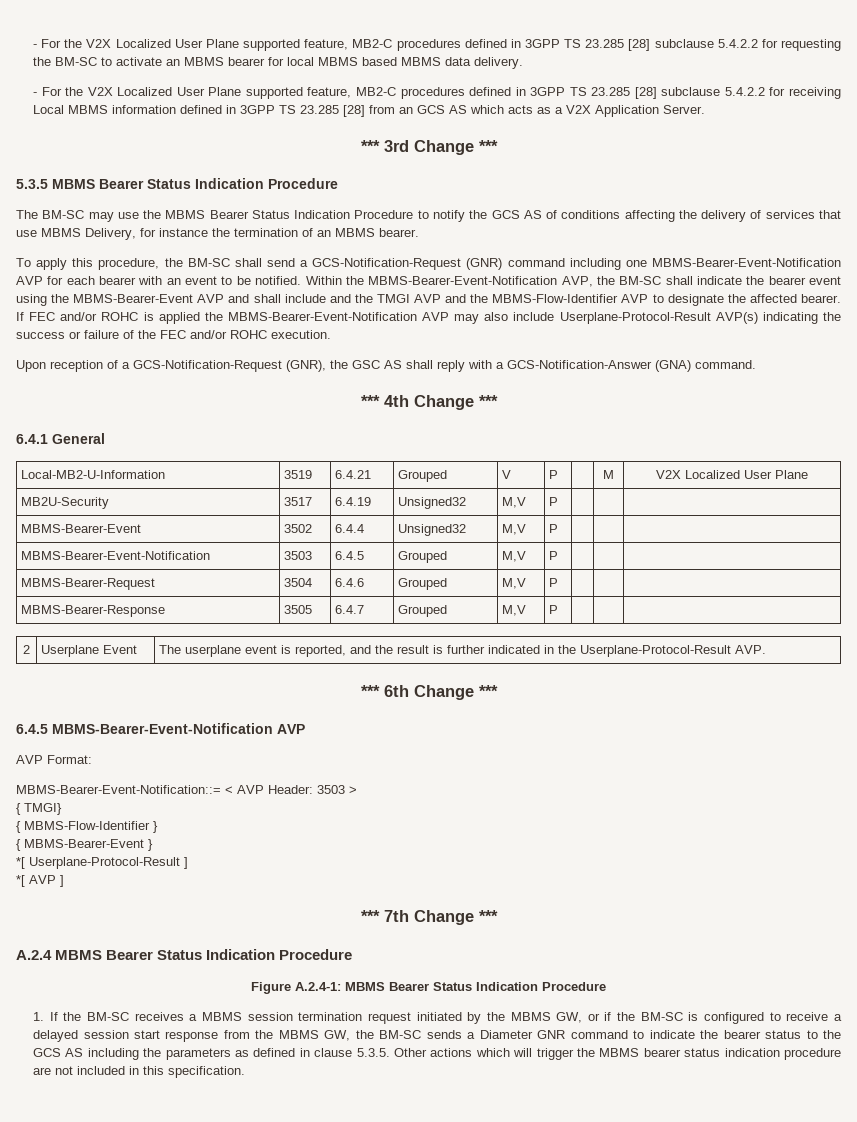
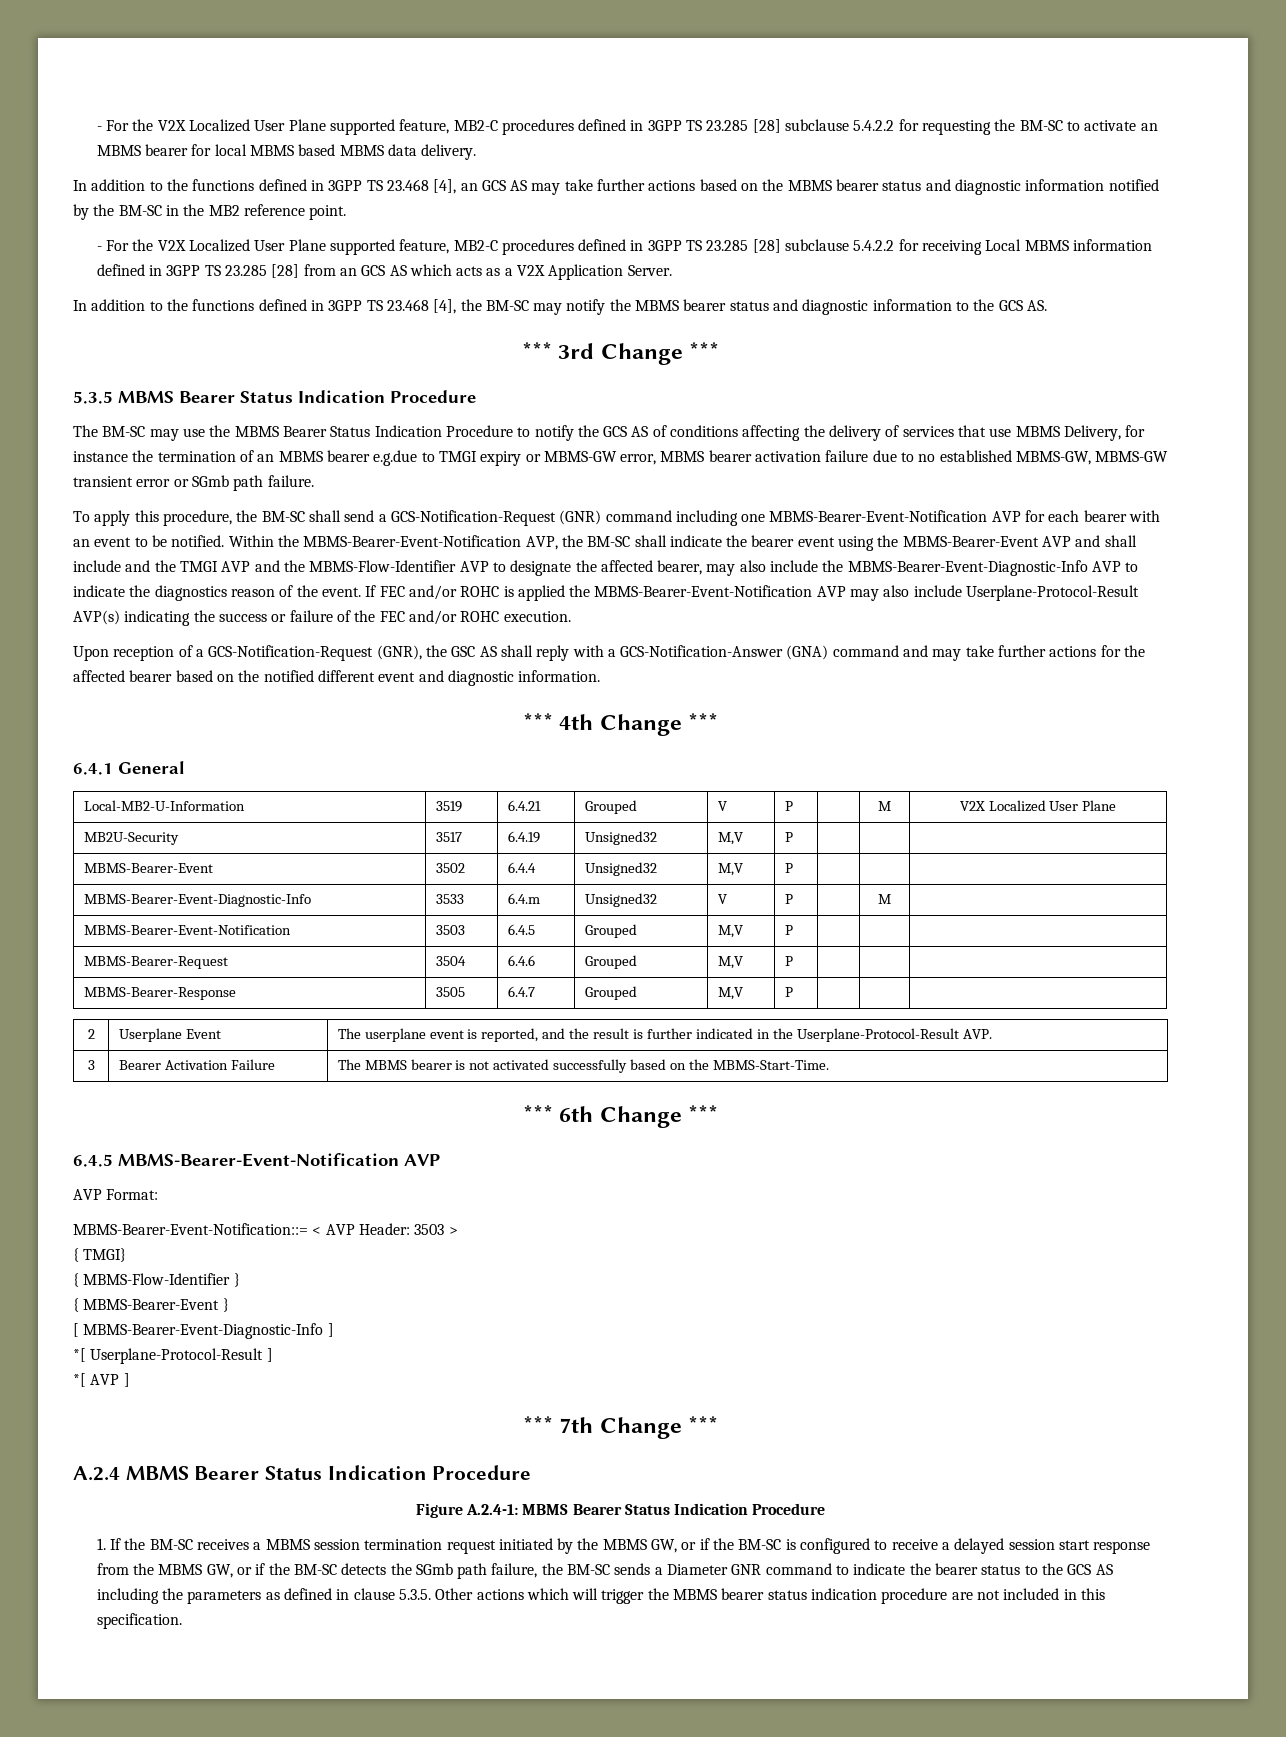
+ In addition to the functions defined in 3GPP TS 23.468 [4], an GCS AS may take further actions based on the MBMS bearer status and diagnostic information notified by the BM-SC in the MB2 reference point.
+ In addition to the functions defined in 3GPP TS 23.468 [4], the BM-SC may notify the MBMS bearer status and diagnostic information to the GCS AS.
- The BM-SC may use the MBMS Bearer Status Indication Procedure to notify the GCS AS of conditions affecting the delivery of services that use MBMS Delivery, for instance the termination of an MBMS bearer.
+ The BM-SC may use the MBMS Bearer Status Indication Procedure to notify the GCS AS of conditions affecting the delivery of services that use MBMS Delivery, for instance the termination of an MBMS bearer e.g.due to TMGI expiry or MBMS-GW error, MBMS bearer activation failure due to no established MBMS-GW, MBMS-GW transient error or SGmb path failure.
- Within the MBMS-Bearer-Event-Notification AVP, the BM-SC shall indicate the bearer event using the MBMS-Bearer-Event AVP and shall include and the TMGI AVP and the MBMS-Flow-Identifier AVP to designate the affected bearer.
+ Within the MBMS-Bearer-Event-Notification AVP, the BM-SC shall indicate the bearer event using the MBMS-Bearer-Event AVP and shall include and the TMGI AVP and the MBMS-Flow-Identifier AVP to designate the affected bearer, may also include the MBMS-Bearer-Event-Diagnostic-Info AVP to indicate the diagnostics reason of the event.
- Upon reception of a GCS-Notification-Request (GNR), the GSC AS shall reply with a GCS-Notification-Answer (GNA) command.
+ Upon reception of a GCS-Notification-Request (GNR), the GSC AS shall reply with a GCS-Notification-Answer (GNA) command and may take further actions for the affected bearer based on the notified different event and diagnostic information.
+ MBMS-Bearer-Event-Diagnostic-Info | 3533 | 6.4.m | Unsigned32 | V | P | | M |
+ 3 | Bearer Activation Failure | The MBMS bearer is not activated successfully based on the MBMS-Start-Time.
+ [ MBMS-Bearer-Event-Diagnostic-Info ]
- 1. If the BM-SC receives a MBMS session termination request initiated by the MBMS GW, or if the BM-SC is configured to receive a delayed session start response from the MBMS GW, the BM-SC sends a Diameter GNR command to indicate the bearer status to the GCS AS including the parameters as defined in clause 5.3.5. Other actions which will trigger the MBMS bearer status indication procedure are not included in this specification.
+ 1. If the BM-SC receives a MBMS session termination request initiated by the MBMS GW, or if the BM-SC is configured to receive a delayed session start response from the MBMS GW, or if the BM-SC detects the SGmb path failure, the BM-SC sends a Diameter GNR command to indicate the bearer status to the GCS AS including the parameters as defined in clause 5.3.5. Other actions which will trigger the MBMS bearer status indication procedure are not included in this specification.

